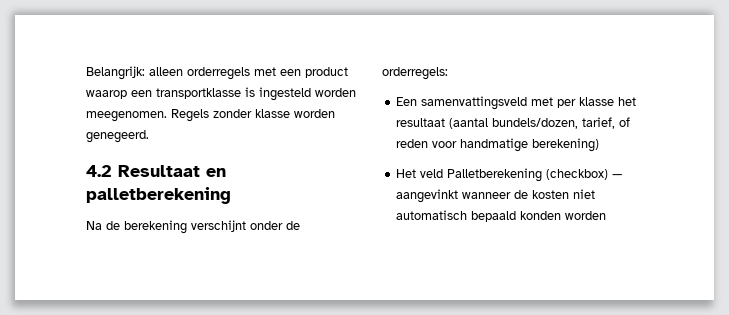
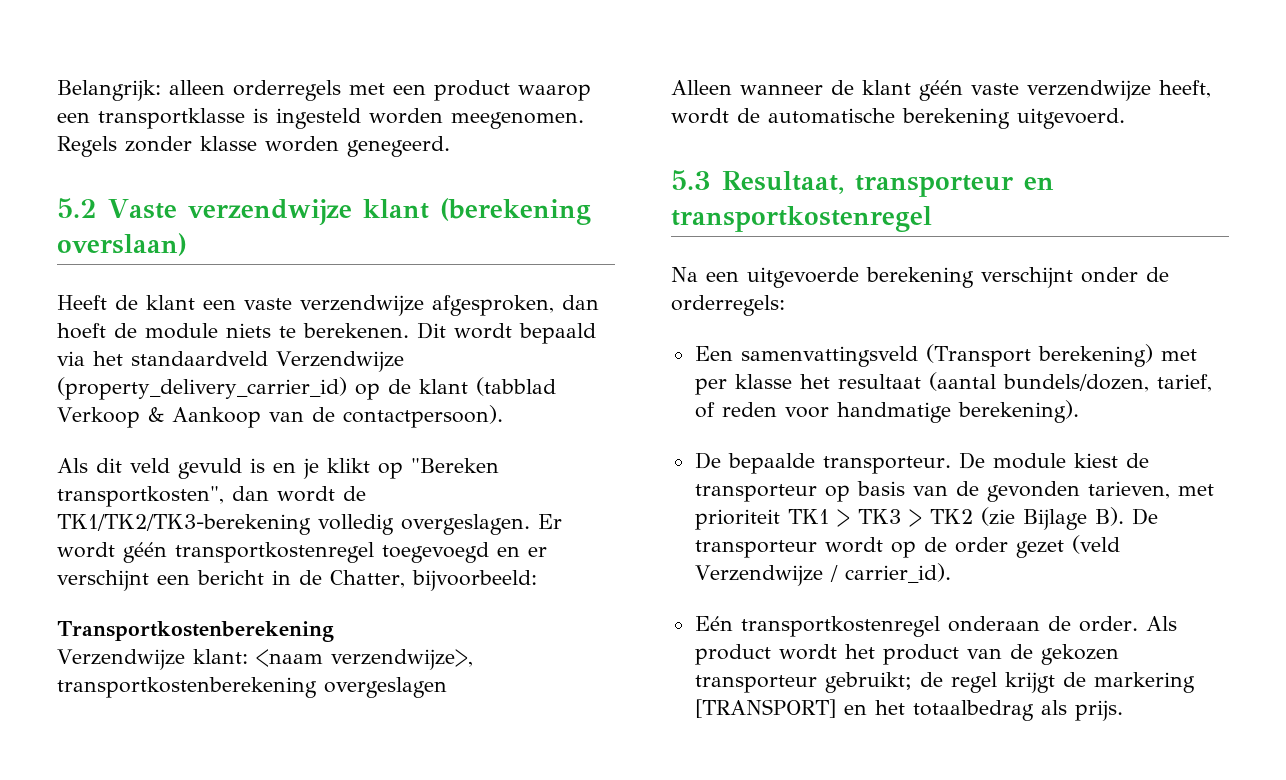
- 4.2 Resultaat en palletberekening
+ 5.2 Vaste verzendwijze klant (berekening overslaan)
+ Heeft de klant een vaste verzendwijze afgesproken, dan hoeft de module niets te berekenen. Dit wordt bepaald via het standaardveld Verzendwijze (property_delivery_carrier_id) op de klant (tabblad Verkoop & Aankoop van de contactpersoon).
+ Als dit veld gevuld is en je klikt op "Bereken transportkosten", dan wordt de TK1/TK2/TK3-berekening volledig overgeslagen. Er wordt géén transportkostenregel toegevoegd en er verschijnt een bericht in de Chatter, bijvoorbeeld:
+ Transportkostenberekening
+ Verzendwijze klant: <naam verzendwijze>, transportkostenberekening overgeslagen
+ Alleen wanneer de klant géén vaste verzendwijze heeft, wordt de automatische berekening uitgevoerd.
+ 5.3 Resultaat, transporteur en transportkostenregel
- Na de berekening verschijnt onder de orderregels:
+ Na een uitgevoerde berekening verschijnt onder de orderregels:
- Een samenvattingsveld met per klasse het resultaat (aantal bundels/dozen, tarief, of reden voor handmatige berekening)
- Het veld Palletberekening (checkbox) — aangevinkt wanneer de kosten niet automatisch bepaald konden worden
+ Een samenvattingsveld (Transport berekening) met per klasse het resultaat (aantal bundels/dozen, tarief, of reden voor handmatige berekening).
+ De bepaalde transporteur. De module kiest de transporteur op basis van de gevonden tarieven, met prioriteit TK1 > TK3 > TK2 (zie Bijlage B). De transporteur wordt op de order gezet (veld Verzendwijze / carrier_id).
+ Eén transportkostenregel onderaan de order. Als product wordt het product van de gekozen transporteur gebruikt; de regel krijgt de markering [TRANSPORT] en het totaalbedrag als prijs.

